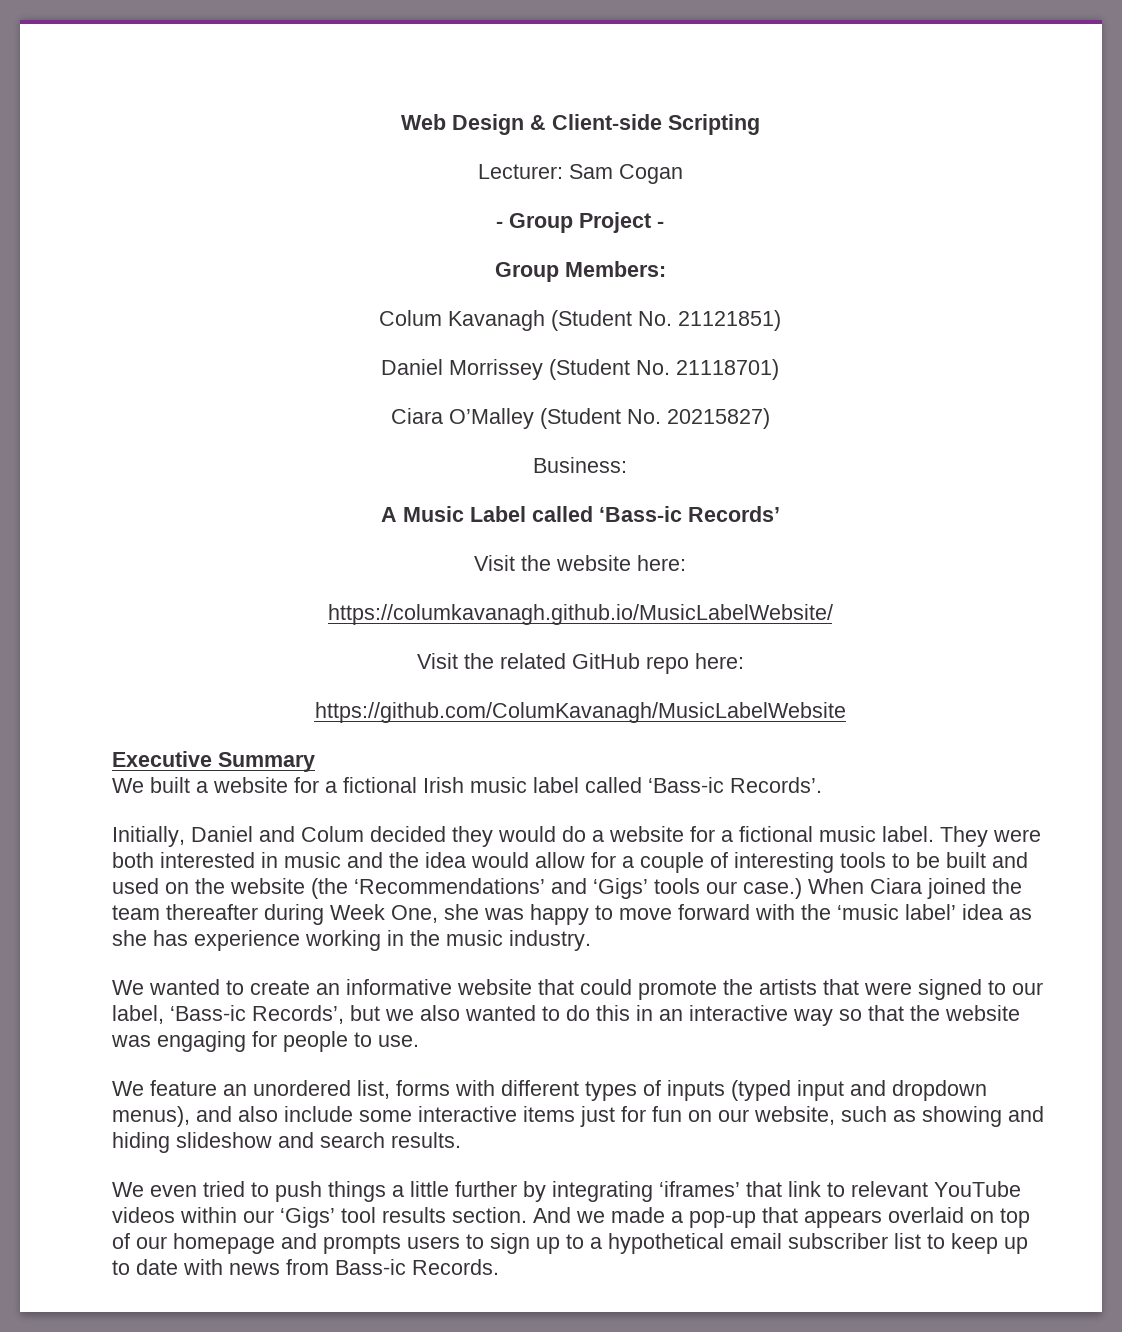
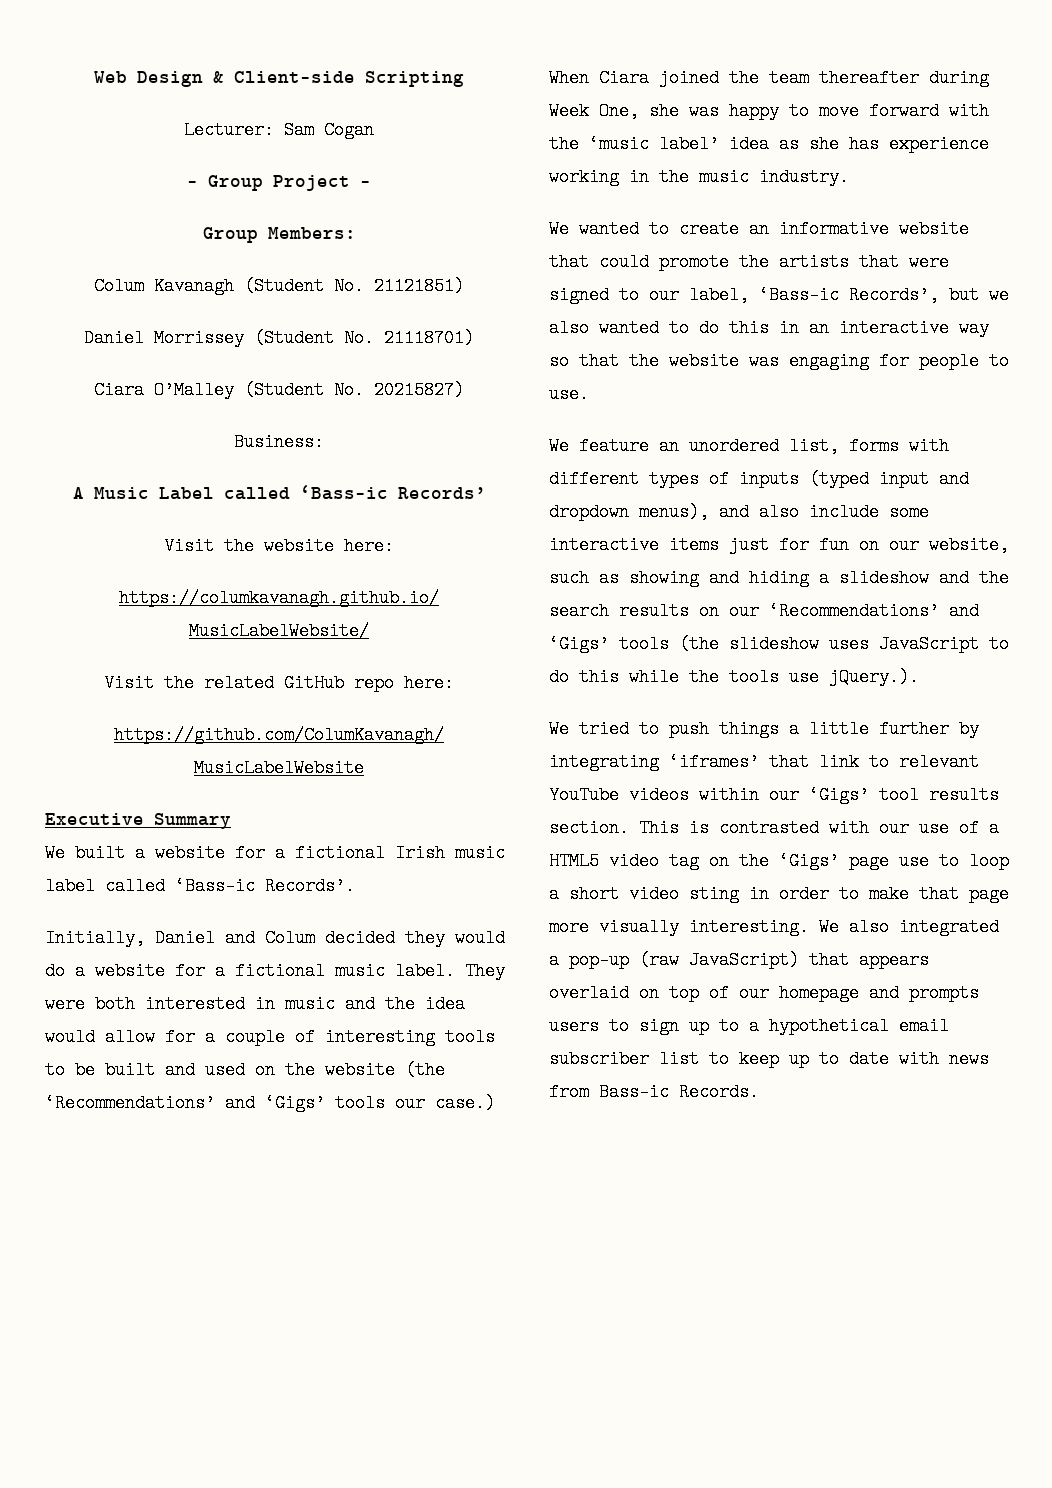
- We feature an unordered list, forms with different types of inputs (typed input and dropdown menus), and also include some interactive items just for fun on our website, such as showing and hiding slideshow and search results.
- We even tried to push things a little further by integrating ‘iframes’ that link to relevant YouTube videos within our ‘Gigs’ tool results section.
+ We feature an unordered list, forms with different types of inputs (typed input and dropdown menus), and also include some interactive items just for fun on our website, such as showing and hiding a slideshow and the search results on our ‘Recommendations’ and ‘Gigs’ tools (the slideshow uses JavaScript to do this while the tools use jQuery.).
+ We tried to push things a little further by integrating ‘iframes’ that link to relevant YouTube videos within our ‘Gigs’ tool results section.
- And we made a pop-up that appears overlaid on top of our homepage and prompts users to sign up to a hypothetical email subscriber list to keep up to date with news from Bass-ic Records.
+ This is contrasted with our use of a HTML5 video tag on the ‘Gigs’ page use to loop a short video sting in order to make that page more visually interesting. We also integrated a pop-up (raw JavaScript) that appears overlaid on top of our homepage and prompts users to sign up to a hypothetical email subscriber list to keep up to date with news from Bass-ic Records.

